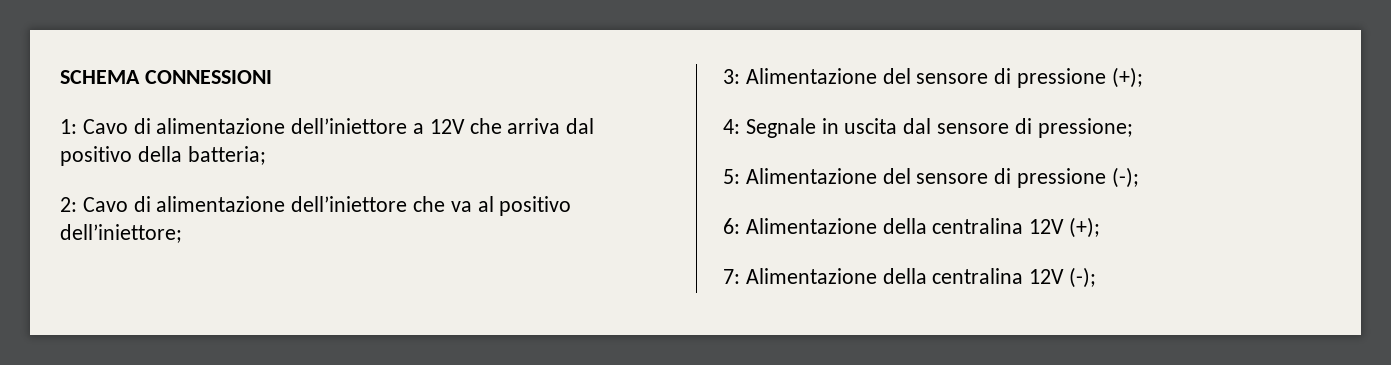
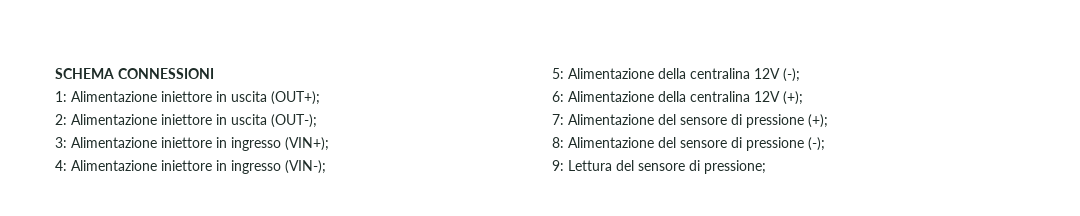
- 1: Cavo di alimentazione dell’iniettore a 12V che arriva dal positivo della batteria;
- 2: Cavo di alimentazione dell’iniettore che va al positivo dell’iniettore;
- 3: Alimentazione del sensore di pressione (+);
- 4: Segnale in uscita dal sensore di pressione;
- 5: Alimentazione del sensore di pressione (-);
+ 1: Alimentazione iniettore in uscita (OUT+);
+ 2: Alimentazione iniettore in uscita (OUT-);
+ 3: Alimentazione iniettore in ingresso (VIN+);
+ 4: Alimentazione iniettore in ingresso (VIN-);
+ 5: Alimentazione della centralina 12V (-);
- 7: Alimentazione della centralina 12V (-);
+ 7: Alimentazione del sensore di pressione (+);
+ 8: Alimentazione del sensore di pressione (-);
+ 9: Lettura del sensore di pressione;

